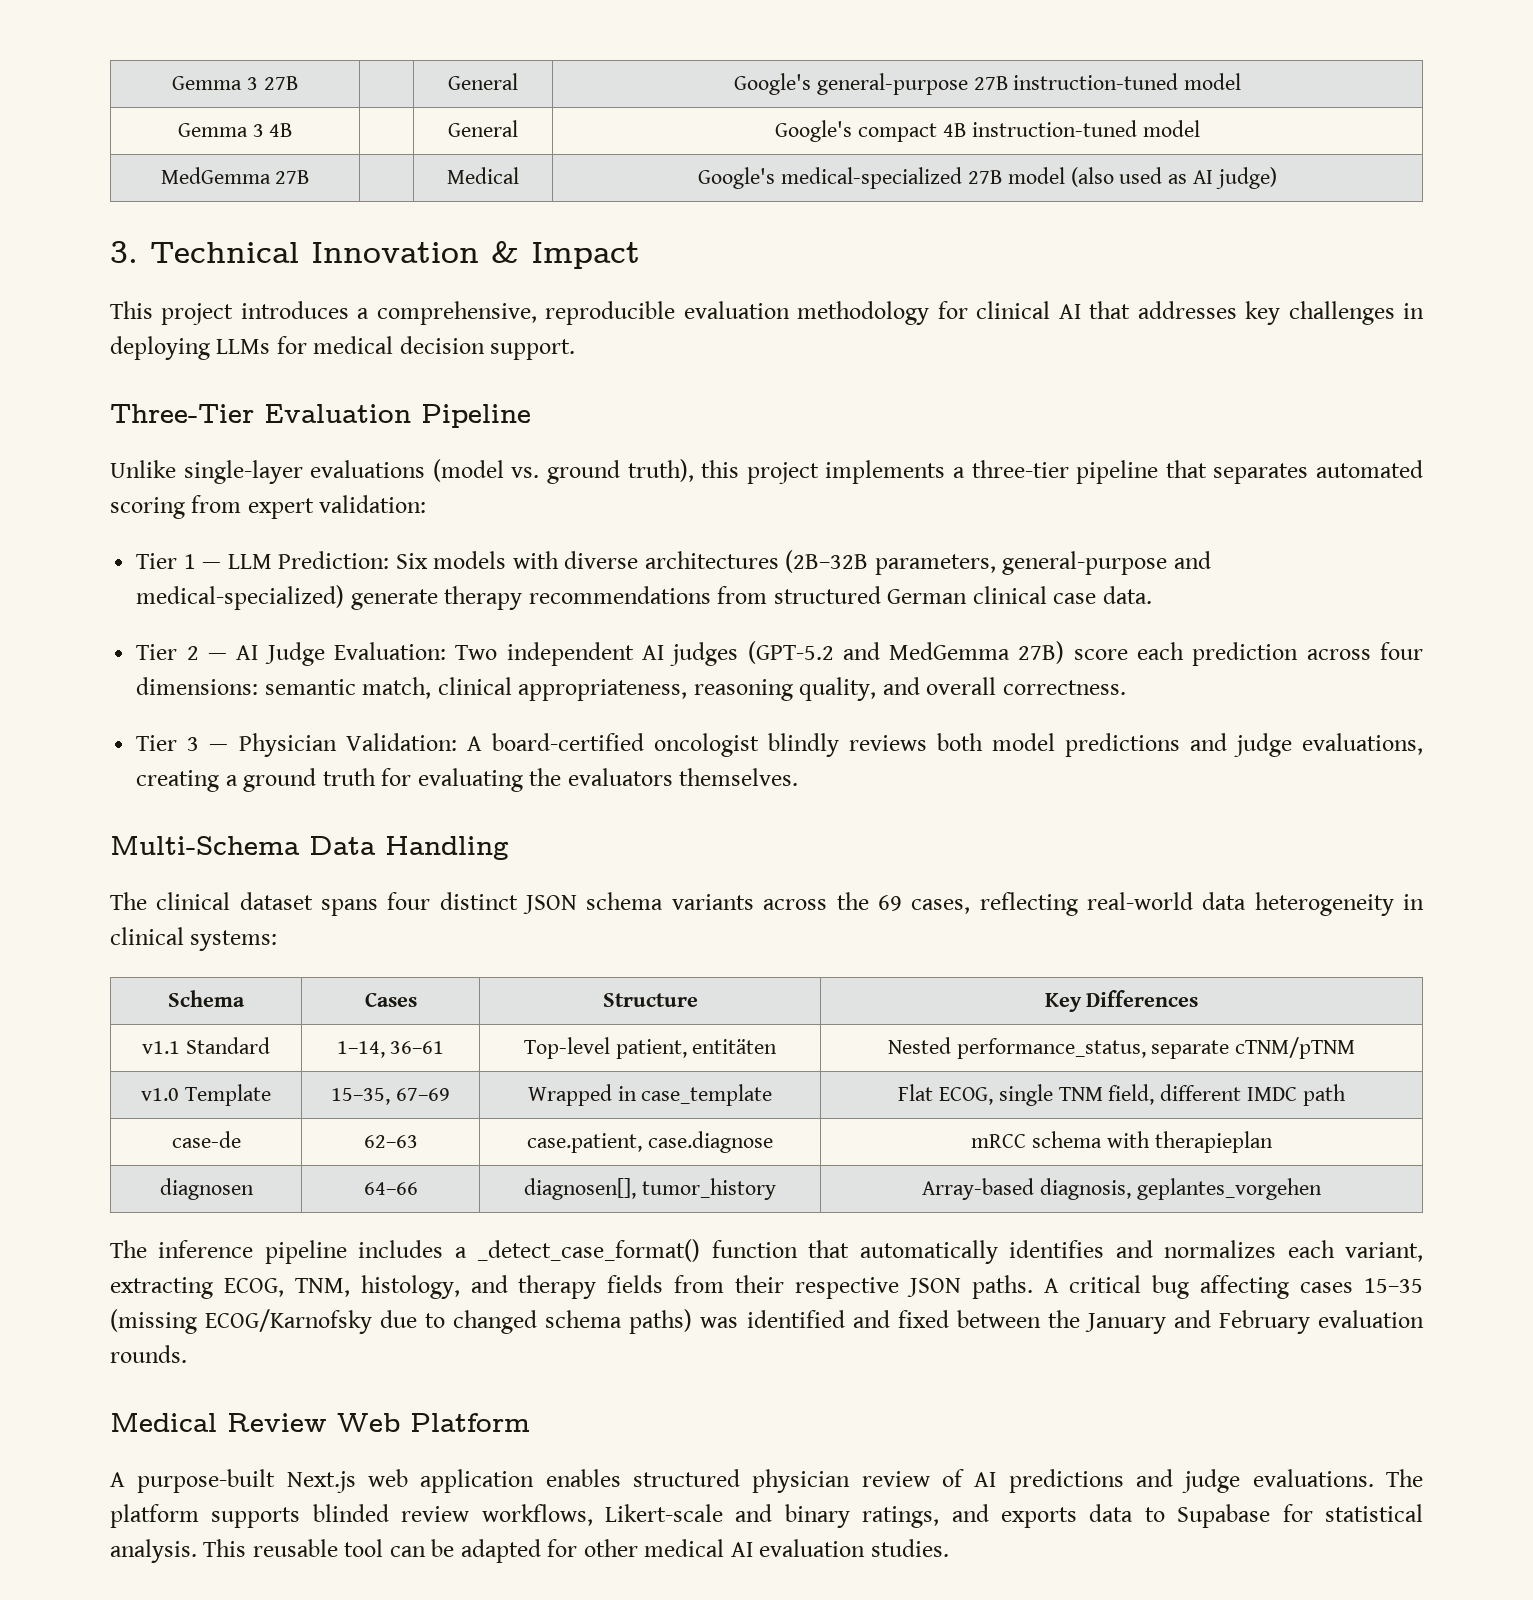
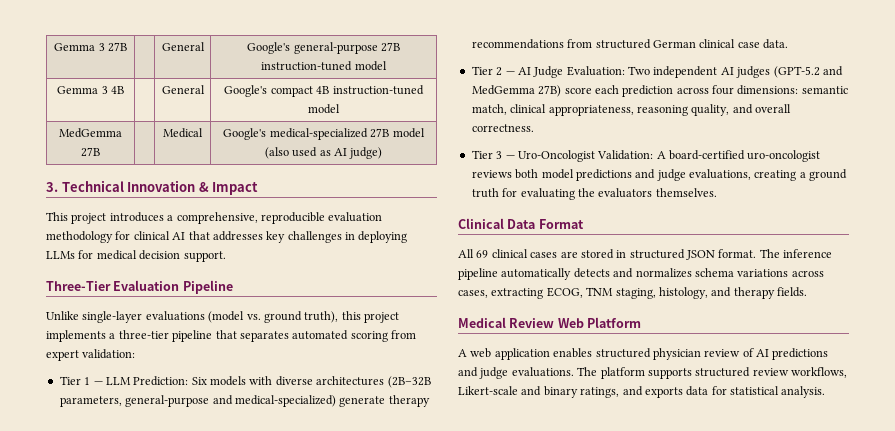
- Tier 3 — Physician Validation: A board-certified oncologist blindly reviews both model predictions and judge evaluations, creating a ground truth for evaluating the evaluators themselves.
+ Tier 3 — Uro-Oncologist Validation: A board-certified uro-oncologist reviews both model predictions and judge evaluations, creating a ground truth for evaluating the evaluators themselves.
- Multi-Schema Data Handling
- The clinical dataset spans four distinct JSON schema variants across the 69 cases, reflecting real-world data heterogeneity in clinical systems:
- Schema | Cases | Structure | Key Differences
- v1.1 Standard | 1–14, 36–61 | Top-level patient, entitäten | Nested performance_status, separate cTNM/pTNM
- v1.0 Template | 15–35, 67–69 | Wrapped in case_template | Flat ECOG, single TNM field, different IMDC path
- case-de | 62–63 | case.patient, case.diagnose | mRCC schema with therapieplan
- diagnosen | 64–66 | diagnosen[], tumor_history | Array-based diagnosis, geplantes_vorgehen
- The inference pipeline includes a _detect_case_format() function that automatically identifies and normalizes each variant, extracting ECOG, TNM, histology, and therapy fields from their respective JSON paths. A critical bug affecting cases 15–35 (missing ECOG/Karnofsky due to changed schema paths) was identified and fixed between the January and February evaluation rounds.
+ Clinical Data Format
+ All 69 clinical cases are stored in structured JSON format. The inference pipeline automatically detects and normalizes schema variations across cases, extracting ECOG, TNM staging, histology, and therapy fields.
- A purpose-built Next.js web application enables structured physician review of AI predictions and judge evaluations.
+ A web application enables structured physician review of AI predictions and judge evaluations.
- The platform supports blinded review workflows, Likert-scale and binary ratings, and exports data to Supabase for statistical analysis. This reusable tool can be adapted for other medical AI evaluation studies.
+ The platform supports structured review workflows, Likert-scale and binary ratings, and exports data for statistical analysis.

